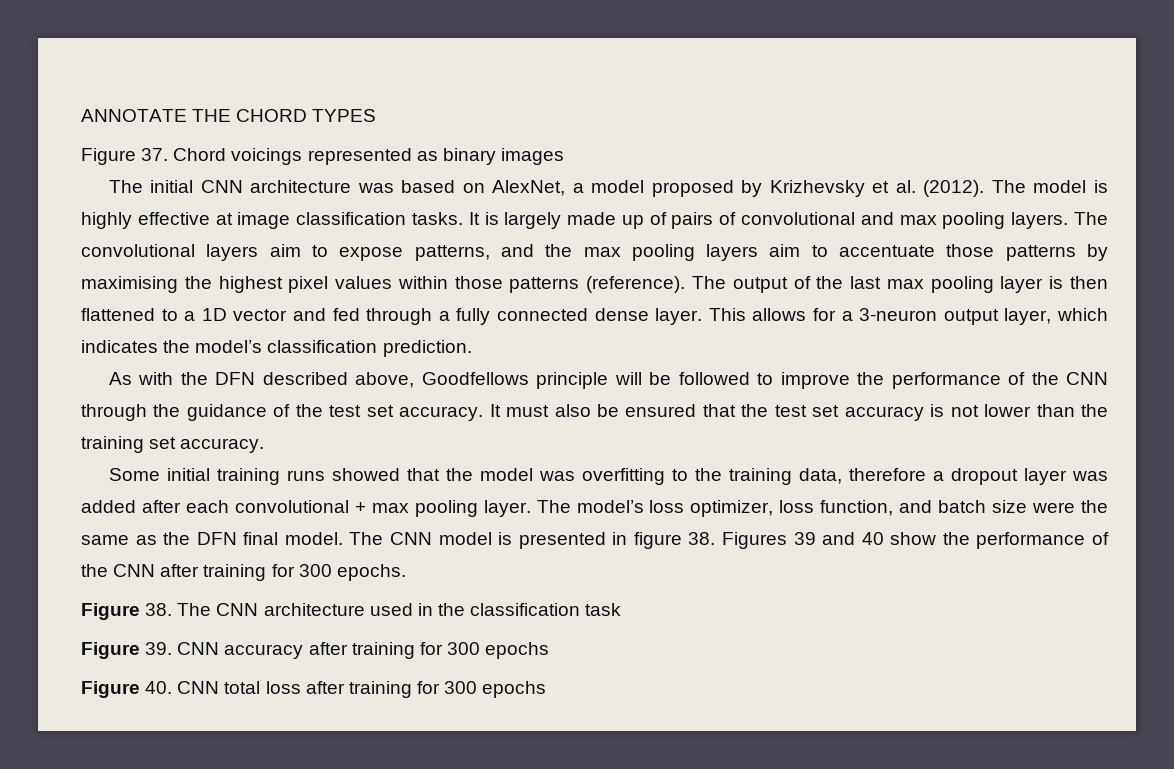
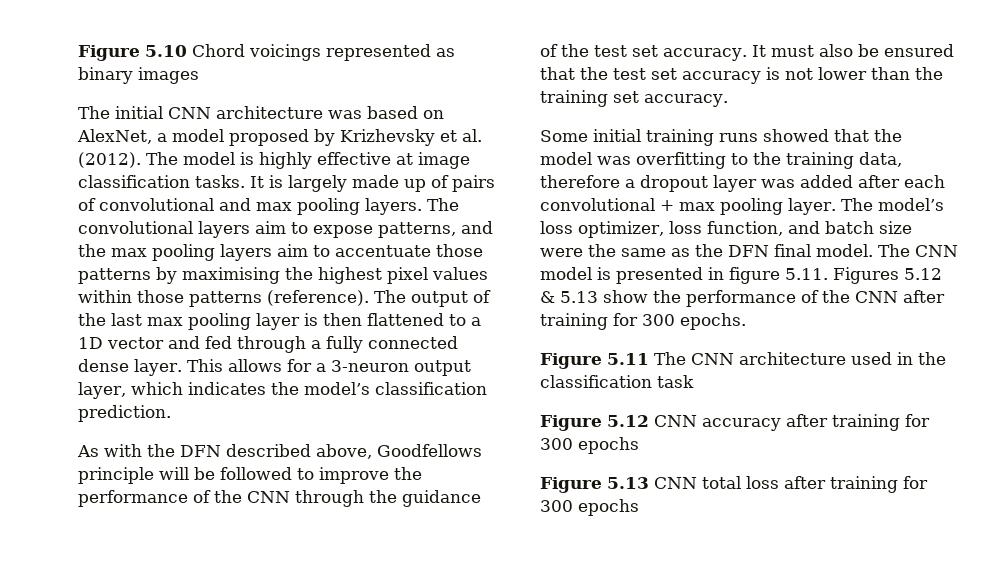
- ANNOTATE THE CHORD TYPES
- Figure 37. Chord voicings represented as binary images
+ Figure 5.10 Chord voicings represented as binary images
- The CNN model is presented in figure 38. Figures 39 and 40 show the performance of the CNN after training for 300 epochs.
+ The CNN model is presented in figure 5.11. Figures 5.12 & 5.13 show the performance of the CNN after training for 300 epochs.
- Figure 38. The CNN architecture used in the classification task
+ Figure 5.11 The CNN architecture used in the classification task
- Figure 39. CNN accuracy after training for 300 epochs
+ Figure 5.12 CNN accuracy after training for 300 epochs
- Figure 40. CNN total loss after training for 300 epochs
+ Figure 5.13 CNN total loss after training for 300 epochs

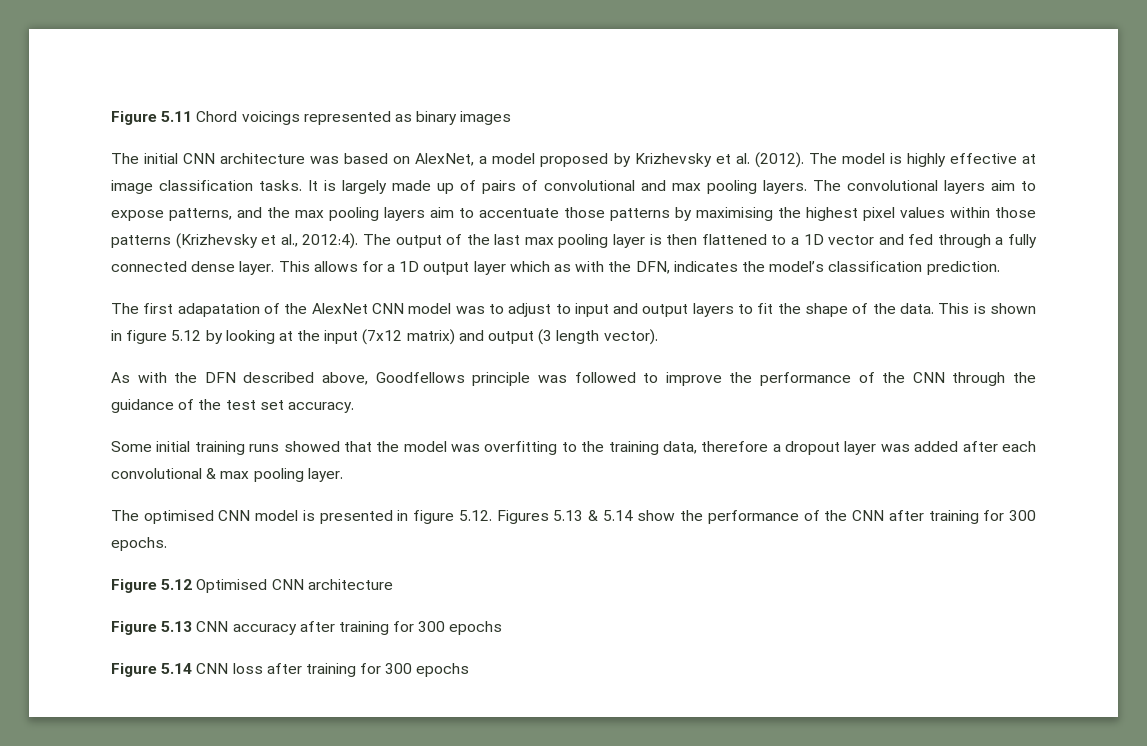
- Figure 5.10 Chord voicings represented as binary images
+ Figure 5.11 Chord voicings represented as binary images
- The convolutional layers aim to expose patterns, and the max pooling layers aim to accentuate those patterns by maximising the highest pixel values within those patterns (reference).
+ The convolutional layers aim to expose patterns, and the max pooling layers aim to accentuate those patterns by maximising the highest pixel values within those patterns (Krizhevsky et al., 2012:4).
- This allows for a 3-neuron output layer, which indicates the model’s classification prediction.
+ This allows for a 1D output layer which as with the DFN, indicates the model’s classification prediction.
+ The first adapatation of the AlexNet CNN model was to adjust to input and output layers to fit the shape of the data. This is shown in figure 5.12 by looking at the input (7x12 matrix) and output (3 length vector).
- As with the DFN described above, Goodfellows principle will be followed to improve the performance of the CNN through the guidance of the test set accuracy. It must also be ensured that the test set accuracy is not lower than the training set accuracy.
+ As with the DFN described above, Goodfellows principle was followed to improve the performance of the CNN through the guidance of the test set accuracy.
- Some initial training runs showed that the model was overfitting to the training data, therefore a dropout layer was added after each convolutional + max pooling layer. The model’s loss optimizer, loss function, and batch size were the same as the DFN final model. The CNN model is presented in figure 5.11. Figures 5.12 & 5.13 show the performance of the CNN after training for 300 epochs.
+ Some initial training runs showed that the model was overfitting to the training data, therefore a dropout layer was added after each convolutional & max pooling layer.
+ The optimised CNN model is presented in figure 5.12. Figures 5.13 & 5.14 show the performance of the CNN after training for 300 epochs.
- Figure 5.11 The CNN architecture used in the classification task
- Figure 5.12 CNN accuracy after training for 300 epochs
+ Figure 5.12 Optimised CNN architecture
+ Figure 5.13 CNN accuracy after training for 300 epochs
- Figure 5.13 CNN total loss after training for 300 epochs
+ Figure 5.14 CNN loss after training for 300 epochs

